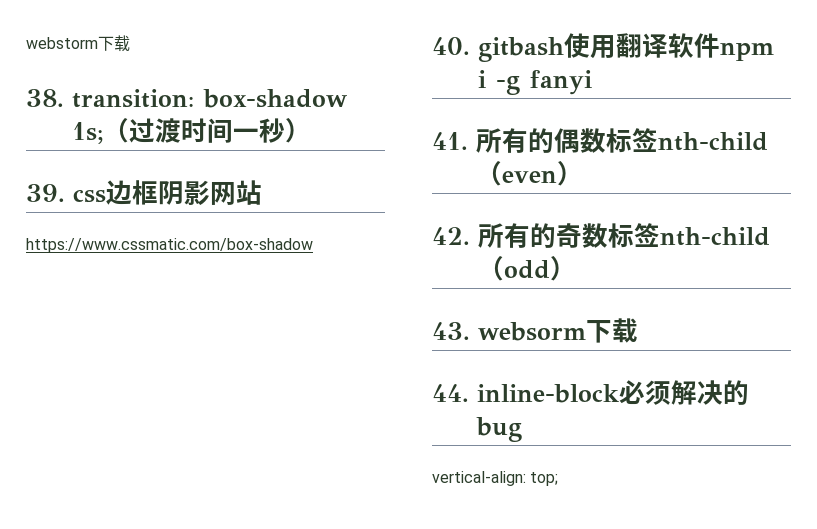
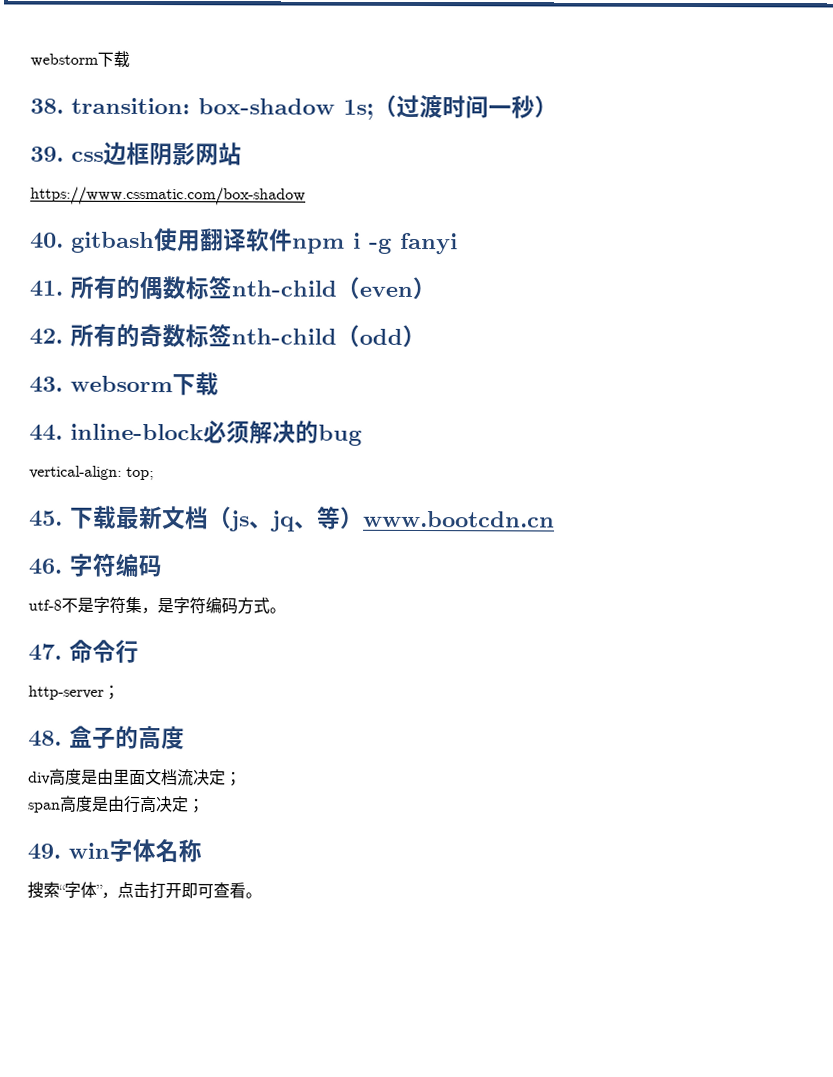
+ 45.下载最新文档（js、jq、等）www.bootcdn.cn
+ 46.字符编码
+ utf-8不是字符集，是字符编码方式。
+ 47.命令行
+ http-server；
+ 48.盒子的高度
+ div高度是由里面文档流决定；
+ span高度是由行高决定；
+ 49. win字体名称
+ 搜索“字体”，点击打开即可查看。

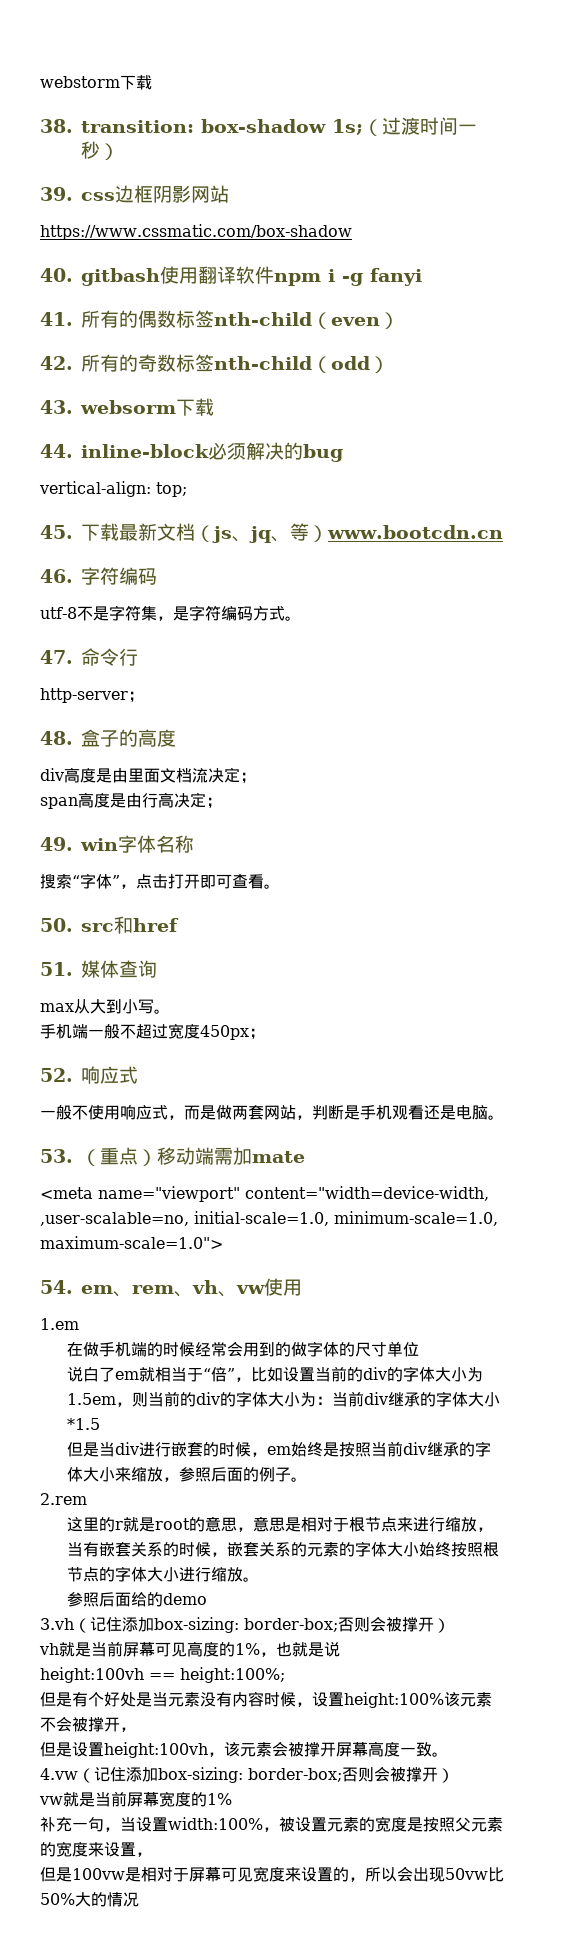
+ 50. src和href
+ 51.媒体查询
+ max从大到小写。
+ 手机端一般不超过宽度450px；
+ 52.响应式
+ 一般不使用响应式，而是做两套网站，判断是手机观看还是电脑。
+ 53.（重点）移动端需加mate
+ <meta name="viewport" content="width=device-width, ,user-scalable=no, initial-scale=1.0, minimum-scale=1.0, maximum-scale=1.0">
+ 54. em、rem、vh、vw使用
+ 1.em
+ 在做手机端的时候经常会用到的做字体的尺寸单位
+ 说白了em就相当于“倍”，比如设置当前的div的字体大小为1.5em，则当前的div的字体大小为：当前div继承的字体大小*1.5
+ 但是当div进行嵌套的时候，em始终是按照当前div继承的字体大小来缩放，参照后面的例子。
+ 2.rem
+ 这里的r就是root的意思，意思是相对于根节点来进行缩放，当有嵌套关系的时候，嵌套关系的元素的字体大小始终按照根节点的字体大小进行缩放。
+ 参照后面给的demo
+ 3.vh（记住添加box-sizing: border-box;否则会被撑开）
+ vh就是当前屏幕可见高度的1%，也就是说
+ height:100vh == height:100%;
+ 但是有个好处是当元素没有内容时候，设置height:100%该元素不会被撑开，
+ 但是设置height:100vh，该元素会被撑开屏幕高度一致。
+ 4.vw（记住添加box-sizing: border-box;否则会被撑开）
+ vw就是当前屏幕宽度的1%
+ 补充一句，当设置width:100%，被设置元素的宽度是按照父元素的宽度来设置，
+ 但是100vw是相对于屏幕可见宽度来设置的，所以会出现50vw比50%大的情况

